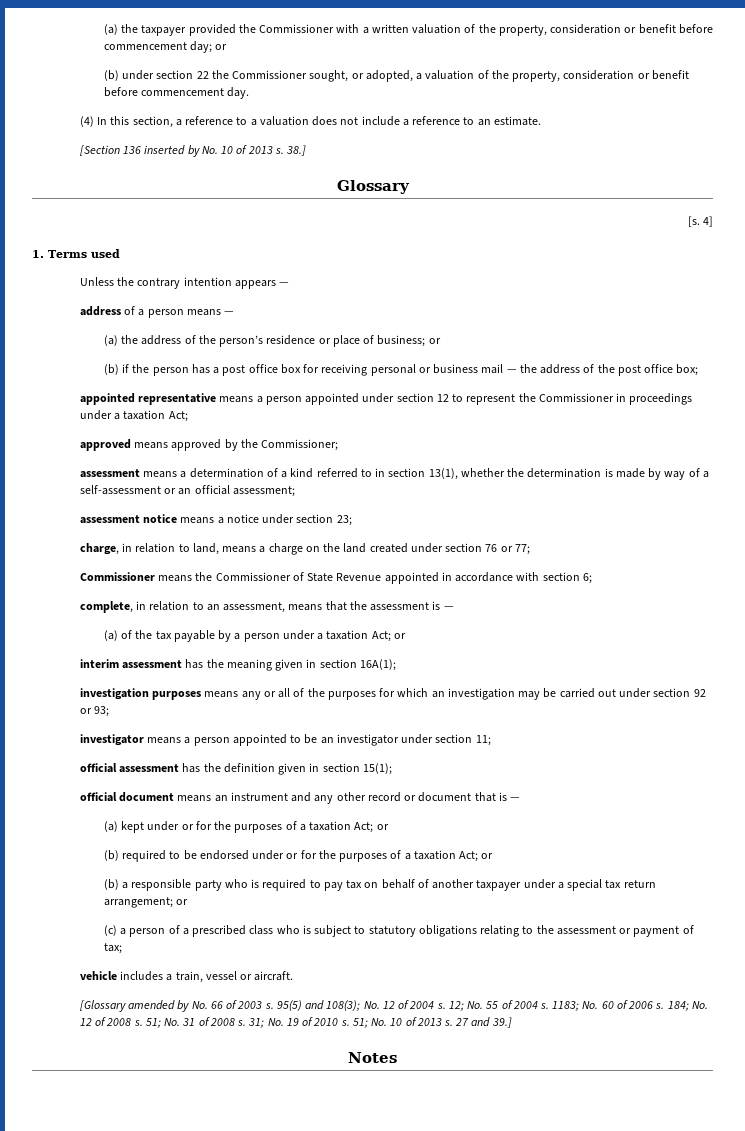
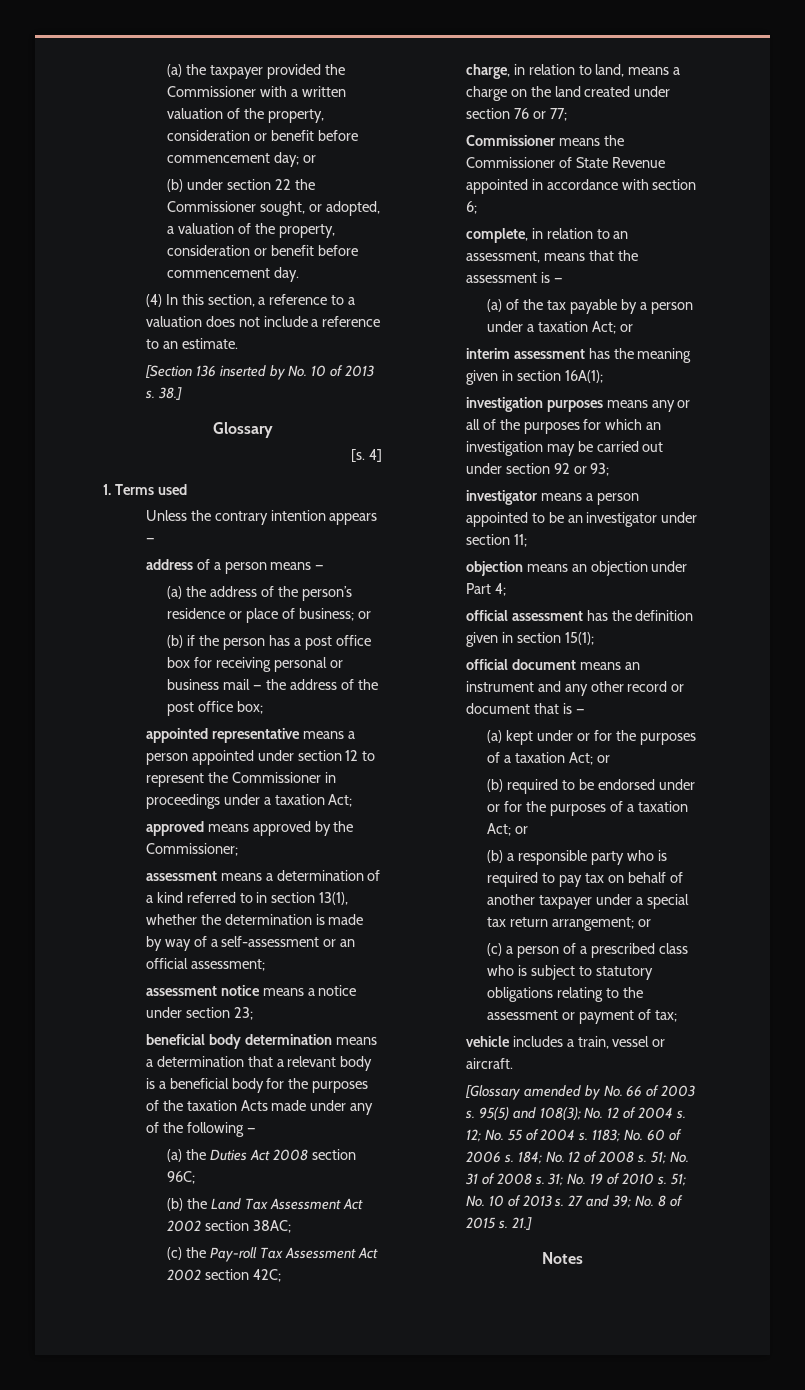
+ beneficial body determination means a determination that a relevant body is a beneficial body for the purposes of the taxation Acts made under any of the following —
+ (a) the Duties Act 2008 section 96C;
+ (b) the Land Tax Assessment Act 2002 section 38AC;
+ (c) the Pay-roll Tax Assessment Act 2002 section 42C;
+ objection means an objection under Part 4;
- 27 and 39.]
+ 27 and 39; No. 8 of 2015 s. 21.]

